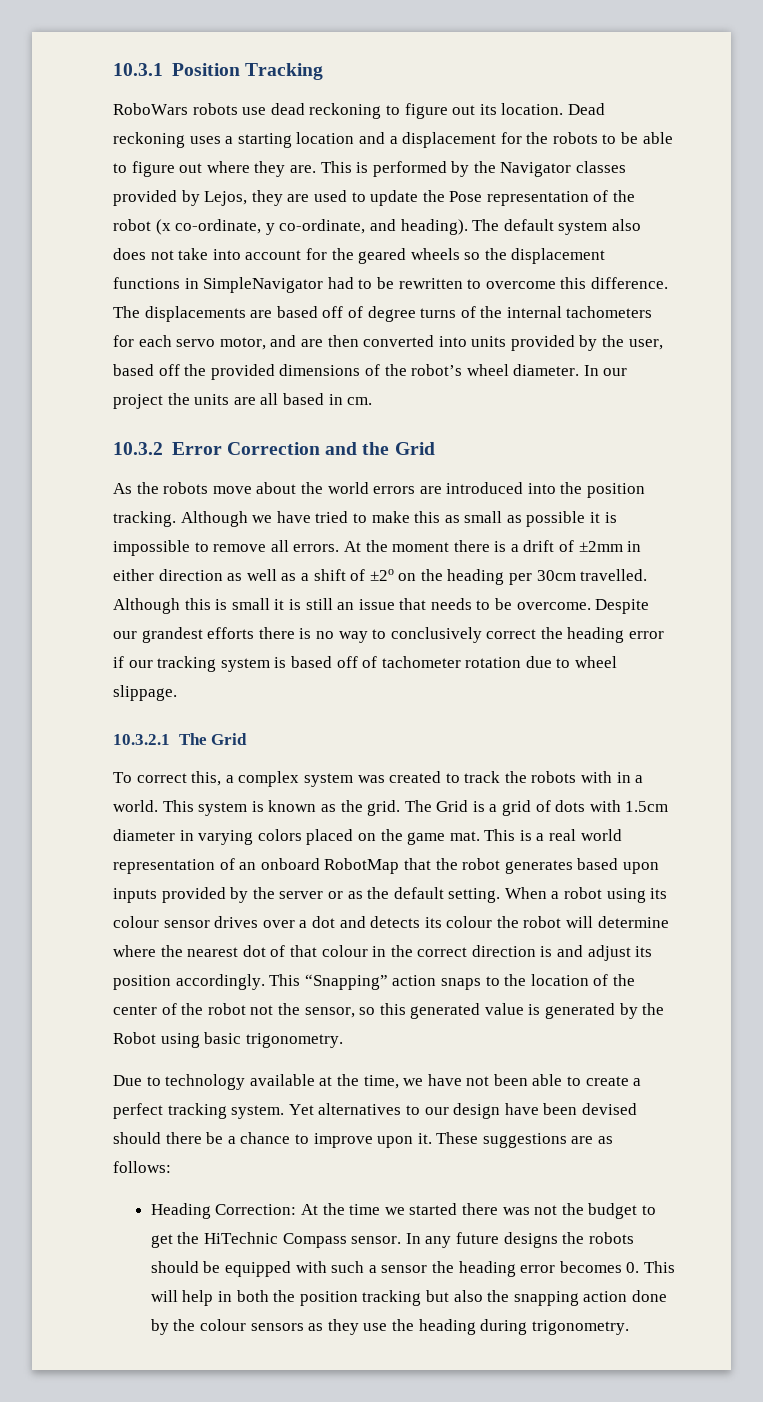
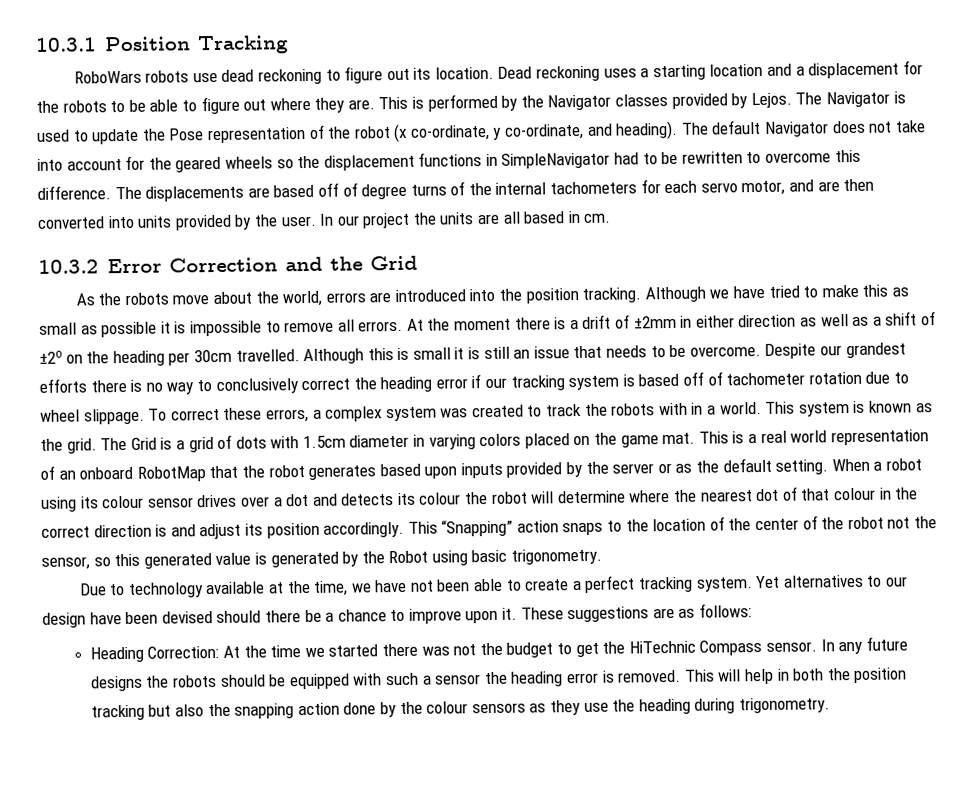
- This is performed by the Navigator classes provided by Lejos, they are used to update the Pose representation of the robot (x co-ordinate, y co-ordinate, and heading).
+ This is performed by the Navigator classes provided by Lejos. The Navigator is used to update the Pose representation of the robot (x co-ordinate, y co-ordinate, and heading).
- The default system also does not take into account for the geared wheels so the displacement functions in SimpleNavigator had to be rewritten to overcome this difference.
+ The default Navigator does not take into account for the geared wheels so the displacement functions in SimpleNavigator had to be rewritten to overcome this difference.
- The displacements are based off of degree turns of the internal tachometers for each servo motor, and are then converted into units provided by the user, based off the provided dimensions of the robot’s wheel diameter.
+ The displacements are based off of degree turns of the internal tachometers for each servo motor, and are then converted into units provided by the user.
- As the robots move about the world errors are introduced into the position tracking.
+ As the robots move about the world, errors are introduced into the position tracking.
- Despite our grandest efforts there is no way to conclusively correct the heading error if our tracking system is based off of tachometer rotation due to wheel slippage.
- 10.3.2.1 The Grid
- To correct this, a complex system was created to track the robots with in a world.
+ Despite our grandest efforts there is no way to conclusively correct the heading error if our tracking system is based off of tachometer rotation due to wheel slippage. To correct these errors, a complex system was created to track the robots with in a world.
- In any future designs the robots should be equipped with such a sensor the heading error becomes 0. This will help in both the position tracking but also the snapping action done by the colour sensors as they use the heading during trigonometry.
+ In any future designs the robots should be equipped with such a sensor the heading error is removed. This will help in both the position tracking but also the snapping action done by the colour sensors as they use the heading during trigonometry.

